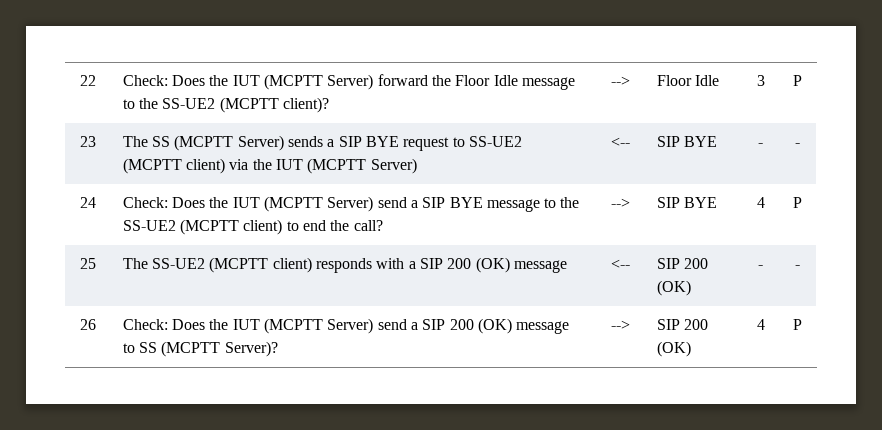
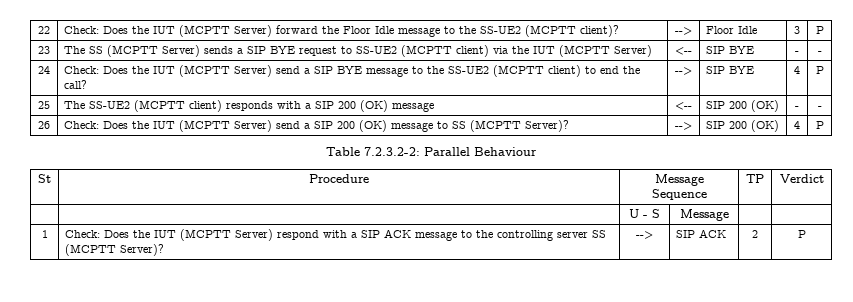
+ Table 7.2.3.2-2: Parallel Behaviour
+ St | Procedure | Message Sequence | TP | Verdict
+ | | U - S | Message | |
+ 1 | Check: Does the IUT (MCPTT Server) respond with a SIP ACK message to the controlling server SS (MCPTT Server)? | --> | SIP ACK | 2 | P

